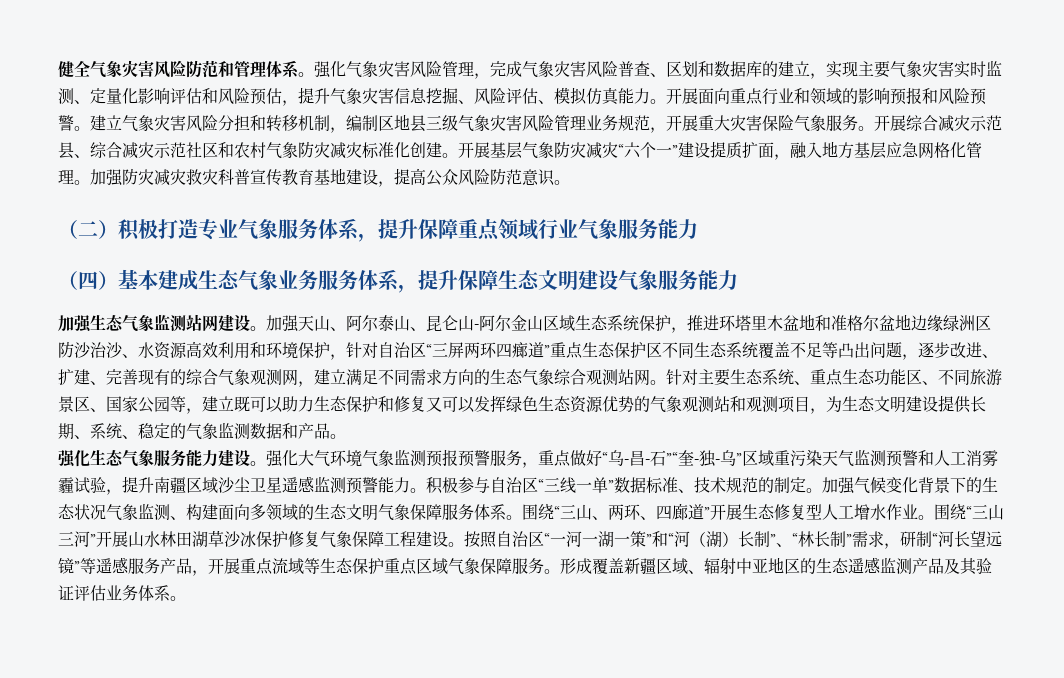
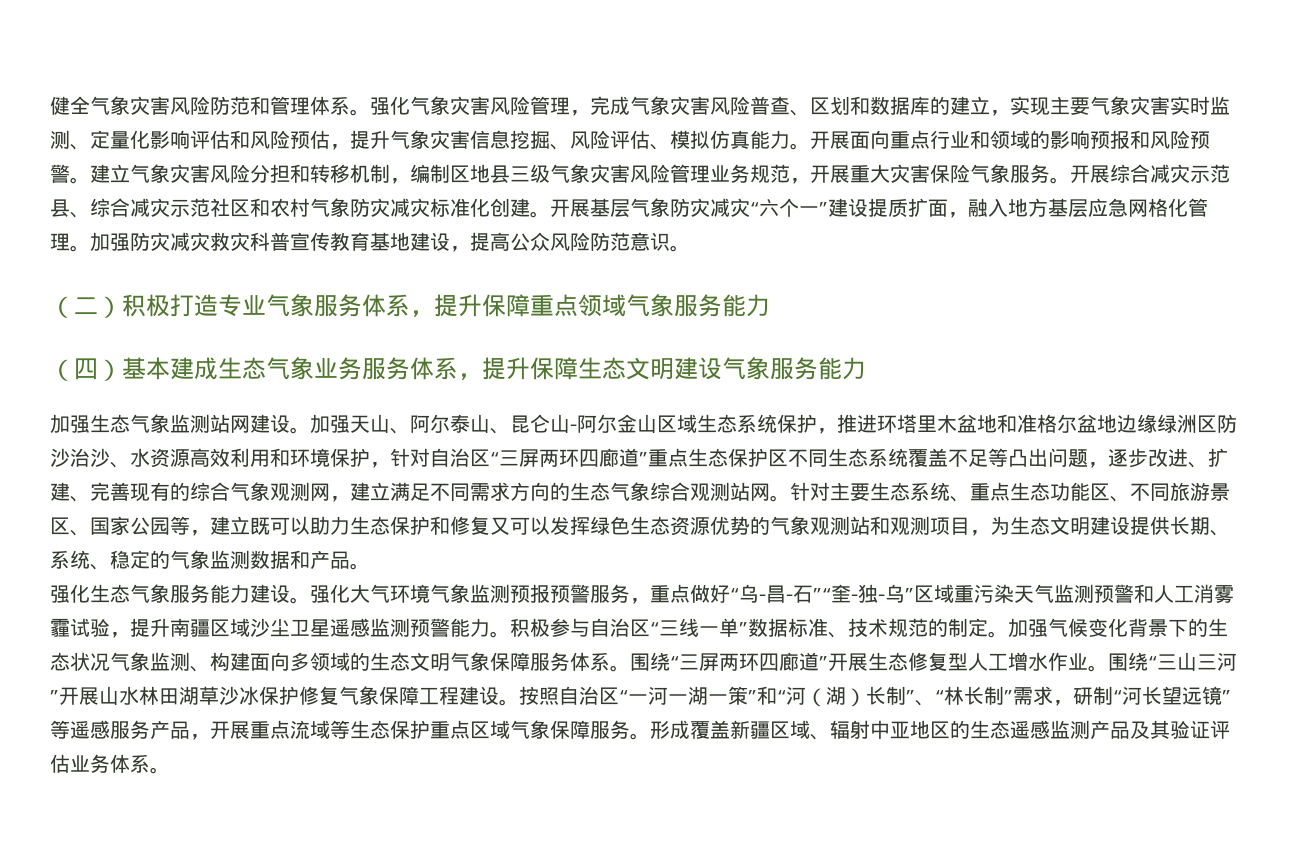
- （二）积极打造专业气象服务体系，提升保障重点领域行业气象服务能力
+ （二）积极打造专业气象服务体系，提升保障重点领域气象服务能力
- 加强天山、阿尔泰山、昆仑山-阿尔金山区域生态系统保护，推进环塔里木盆地和准格尔盆地边缘绿洲区防沙治沙、水资源高效利用和环境保护，针对自治区“三屏两环四㾿道”重点生态保护区不同生态系统覆盖不足等凸出问题，逐步改进、扩建、完善现有的综合气象观测网，建立满足不同需求方向的生态气象综合观测站网。
+ 加强天山、阿尔泰山、昆仑山-阿尔金山区域生态系统保护，推进环塔里木盆地和准格尔盆地边缘绿洲区防沙治沙、水资源高效利用和环境保护，针对自治区“三屏两环四廊道”重点生态保护区不同生态系统覆盖不足等凸出问题，逐步改进、扩建、完善现有的综合气象观测网，建立满足不同需求方向的生态气象综合观测站网。
- 围绕“三山、两环、四廊道”开展生态修复型人工增水作业。
+ 围绕“三屏两环四廊道”开展生态修复型人工增水作业。

